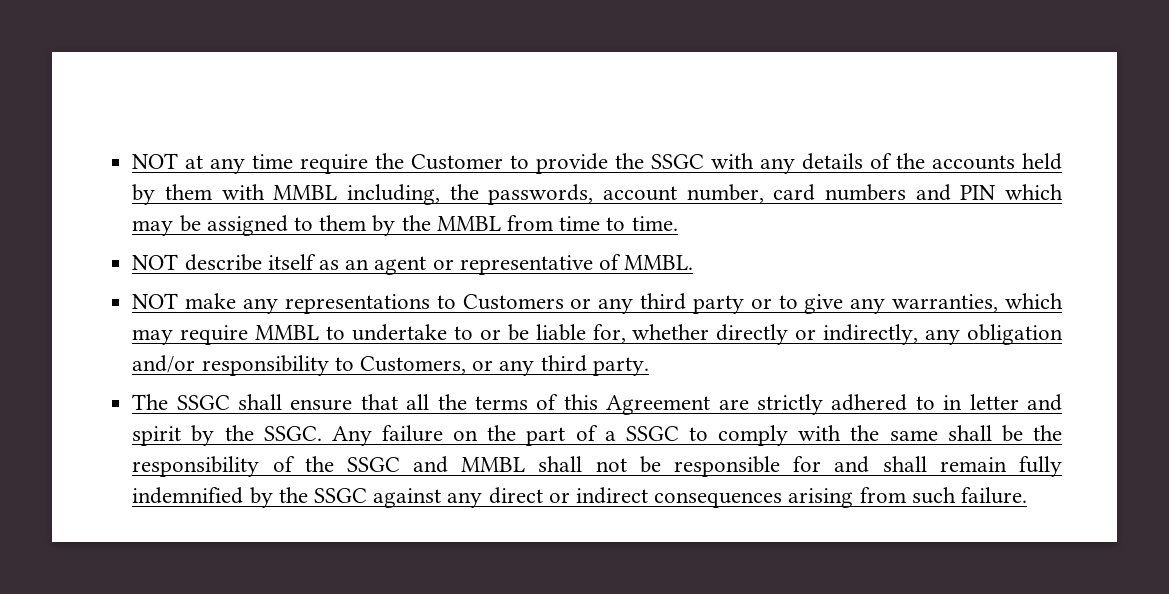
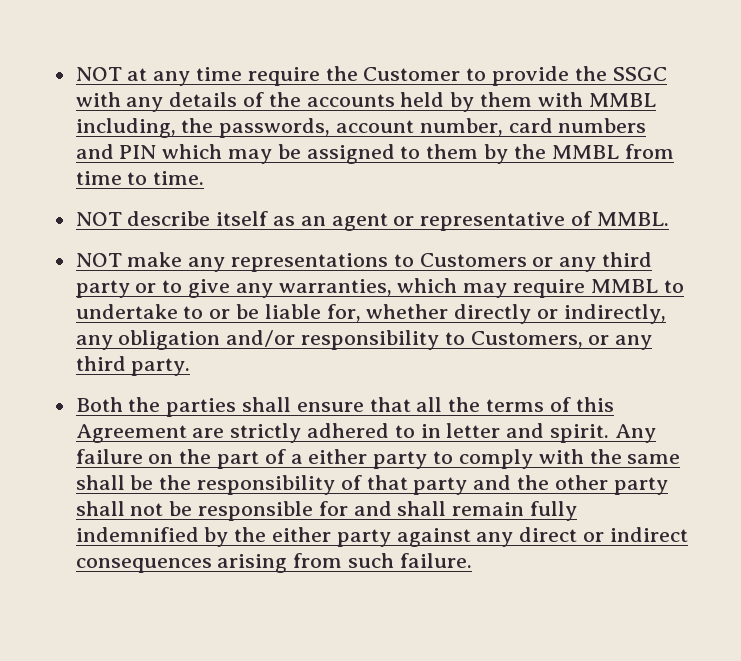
- The SSGC shall ensure that all the terms of this Agreement are strictly adhered to in letter and spirit by the SSGC.
+ Both the parties shall ensure that all the terms of this Agreement are strictly adhered to in letter and spirit.
- Any failure on the part of a SSGC to comply with the same shall be the responsibility of the SSGC and MMBL shall not be responsible for and shall remain fully indemnified by the SSGC against any direct or indirect consequences arising from such failure.
+ Any failure on the part of a either party to comply with the same shall be the responsibility of that party and the other party shall not be responsible for and shall remain fully indemnified by the either party against any direct or indirect consequences arising from such failure.

